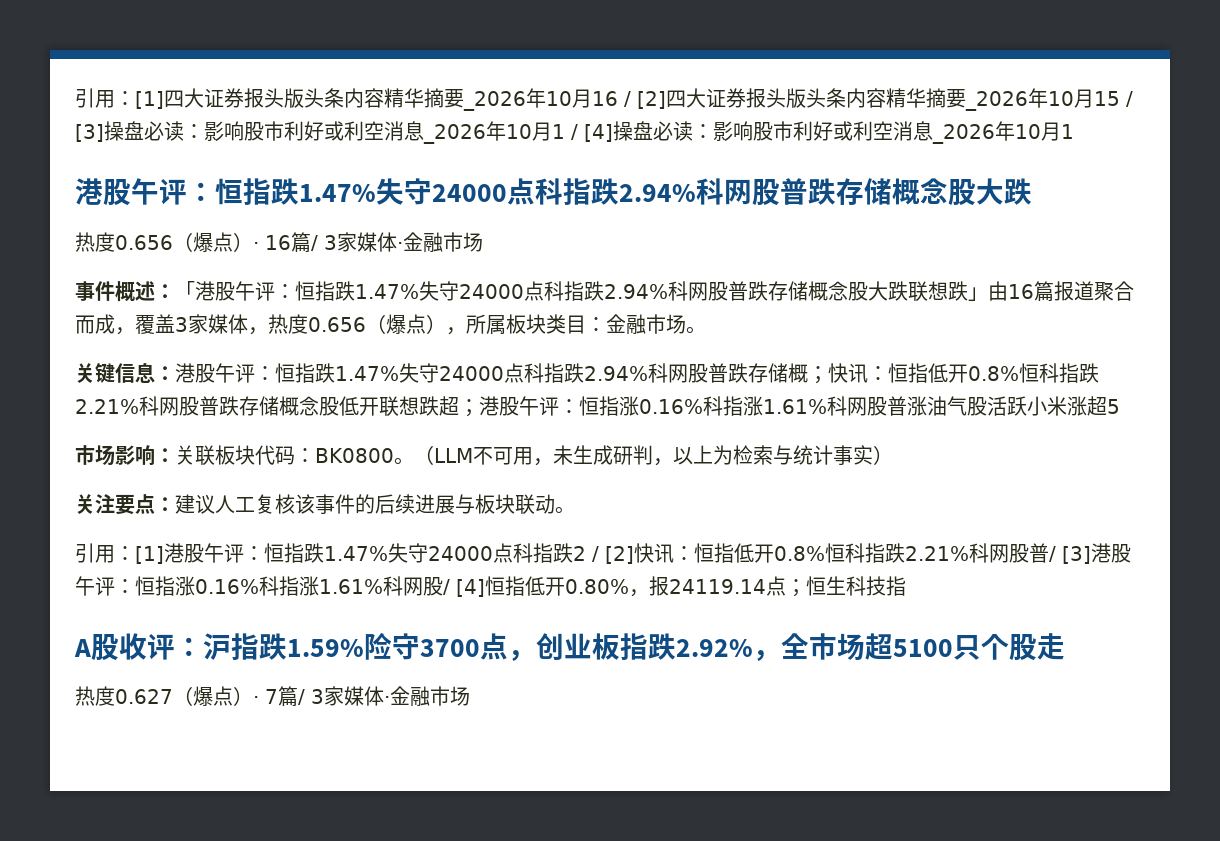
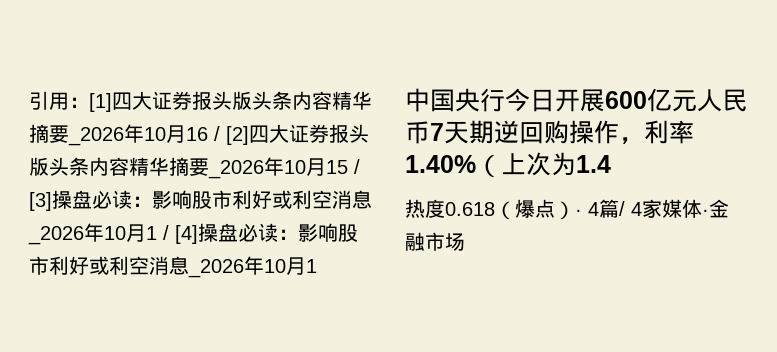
  引用：[1]四大证券报头版头条内容精华摘要_2026年10月16 / [2]四大证券报头版头条内容精华摘要_2026年10月15 / [3]操盘必读：影响股市利好或利空消息_2026年10月1 / [4]操盘必读：影响股市利好或利空消息_2026年10月1
- 港股午评：恒指跌1.47%失守24000点科指跌2.94%科网股普跌存储概念股大跌
- 热度0.656（爆点）· 16篇/ 3家媒体·金融市场
- 事件概述：「港股午评：恒指跌1.47%失守24000点科指跌2.94%科网股普跌存储概念股大跌联想跌」由16篇报道聚合而成，覆盖3家媒体，热度0.656（爆点），所属板块类目：金融市场。
- 关键信息：港股午评：恒指跌1.47%失守24000点科指跌2.94%科网股普跌存储概；快讯：恒指低开0.8%恒科指跌2.21%科网股普跌存储概念股低开联想跌超；港股午评：恒指涨0.16%科指涨1.61%科网股普涨油气股活跃小米涨超5
- 市场影响：关联板块代码：BK0800。（LLM不可用，未生成研判，以上为检索与统计事实）
- 关注要点：建议人工复核该事件的后续进展与板块联动。
- 引用：[1]港股午评：恒指跌1.47%失守24000点科指跌2 / [2]快讯：恒指低开0.8%恒科指跌2.21%科网股普/ [3]港股午评：恒指涨0.16%科指涨1.61%科网股/ [4]恒指低开0.80%，报24119.14点；恒生科技指
- A股收评：沪指跌1.59%险守3700点，创业板指跌2.92%，全市场超5100只个股走
- 热度0.627（爆点）· 7篇/ 3家媒体·金融市场
+ 中国央行今日开展600亿元人民币7天期逆回购操作，利率1.40%（上次为1.4
+ 热度0.618（爆点）· 4篇/ 4家媒体·金融市场

